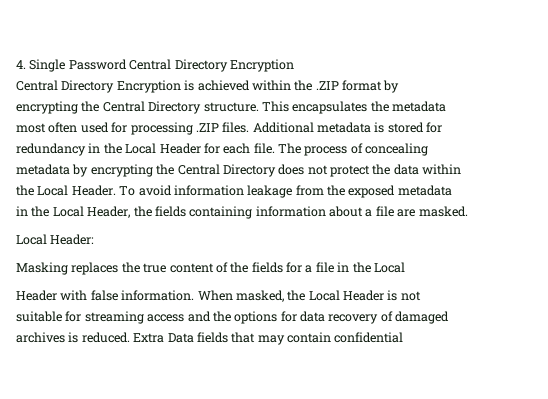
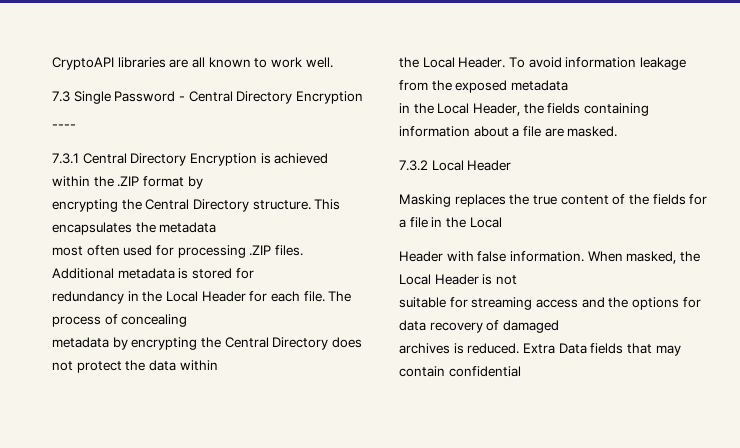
- 4. Single Password Central Directory Encryption
+ CryptoAPI libraries are all known to work well.
+ 7.3 Single Password - Central Directory Encryption
- Central Directory Encryption is achieved within the .ZIP format by
+ ----
+ 7.3.1 Central Directory Encryption is achieved within the .ZIP format by
- Local Header:
+ 7.3.2 Local Header

